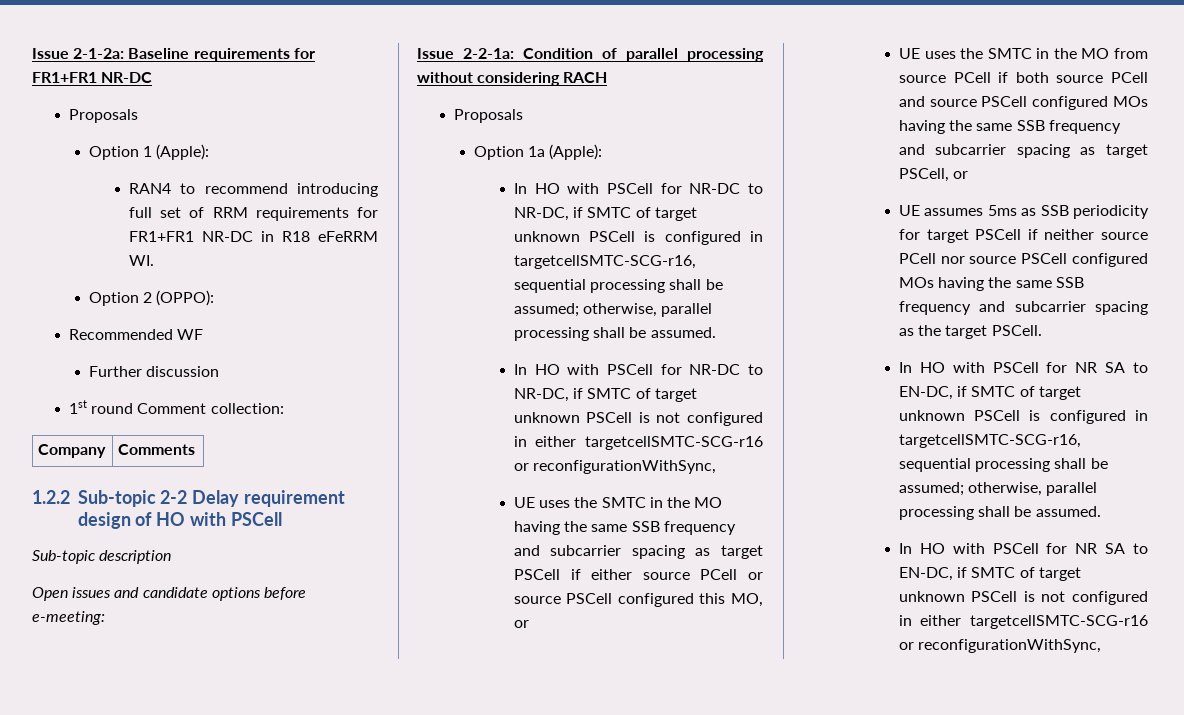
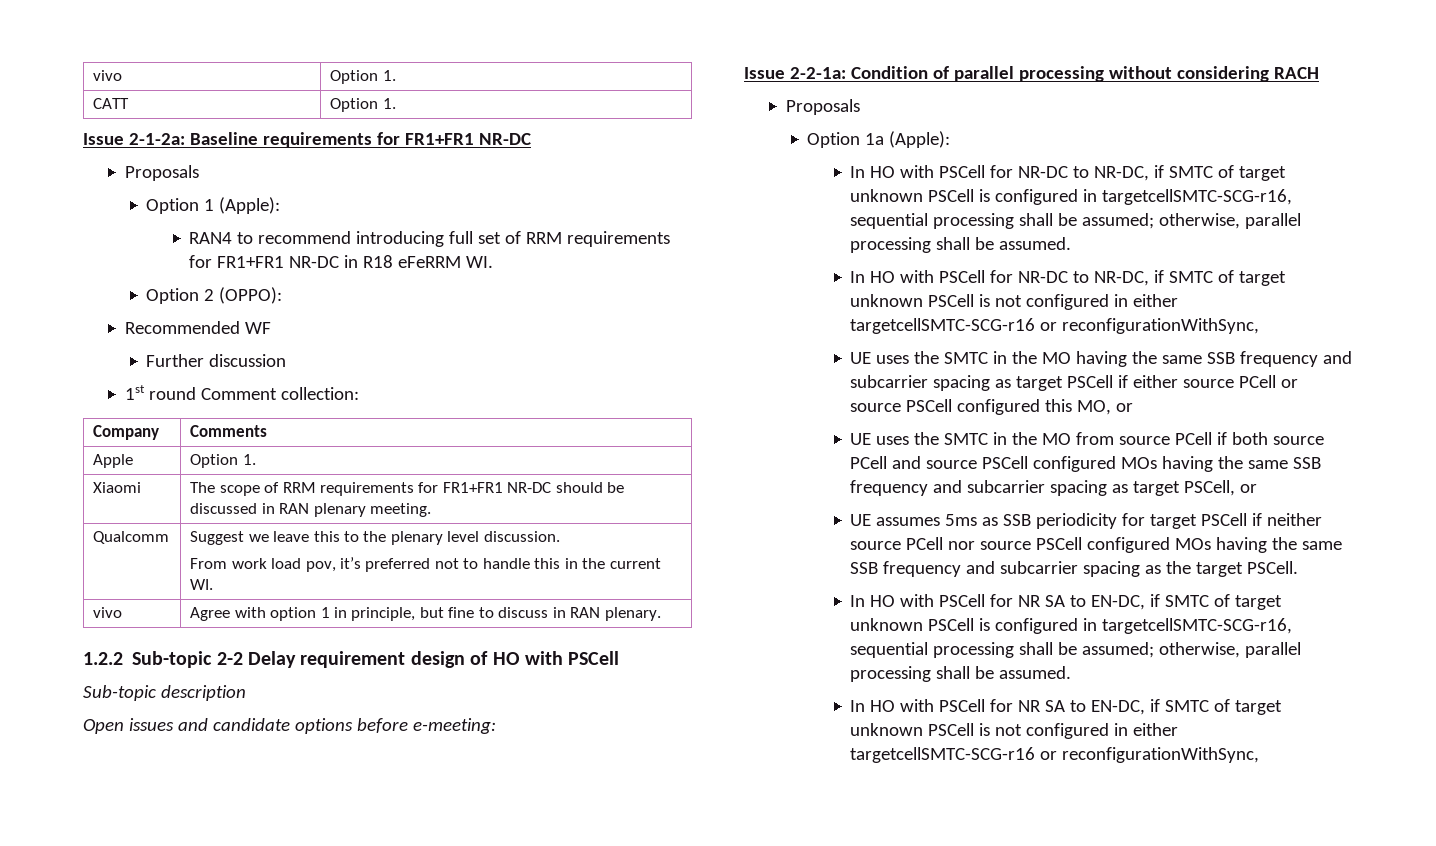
+ vivo | Option 1.
+ CATT | Option 1.
+ Apple | Option 1.
+ Xiaomi | The scope of RRM requirements for FR1+FR1 NR-DC should be discussed in RAN plenary meeting.
+ Qualcomm | Suggest we leave this to the plenary level discussion.
+ From work load pov, it’s preferred not to handle this in the current WI.
+ vivo | Agree with option 1 in principle, but fine to discuss in RAN plenary.

